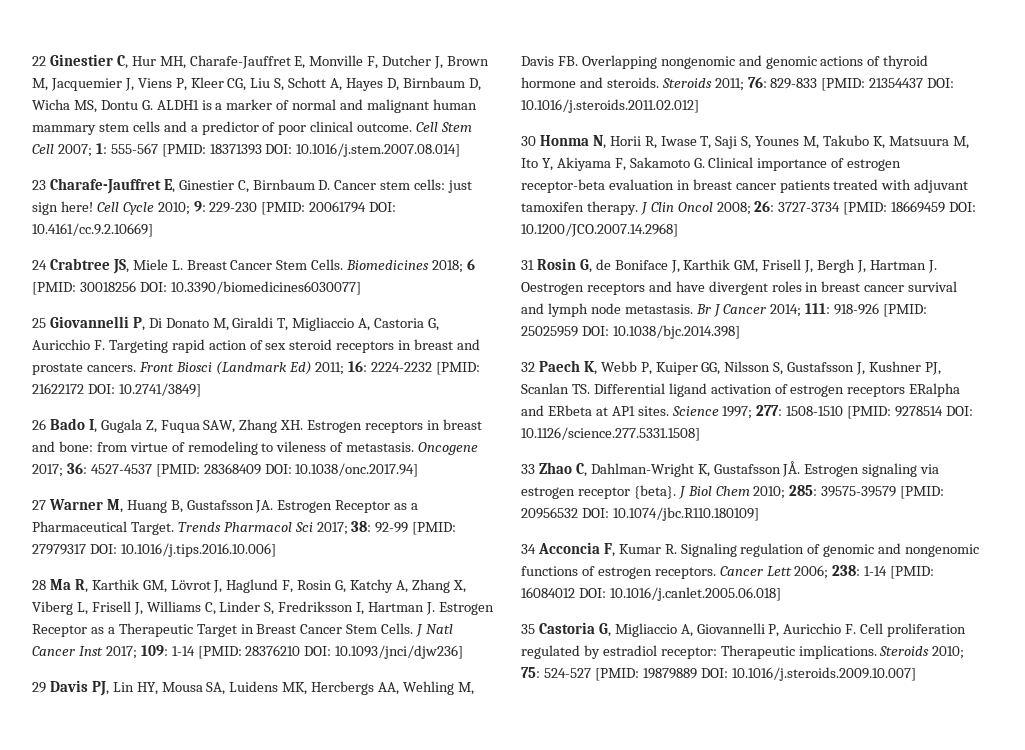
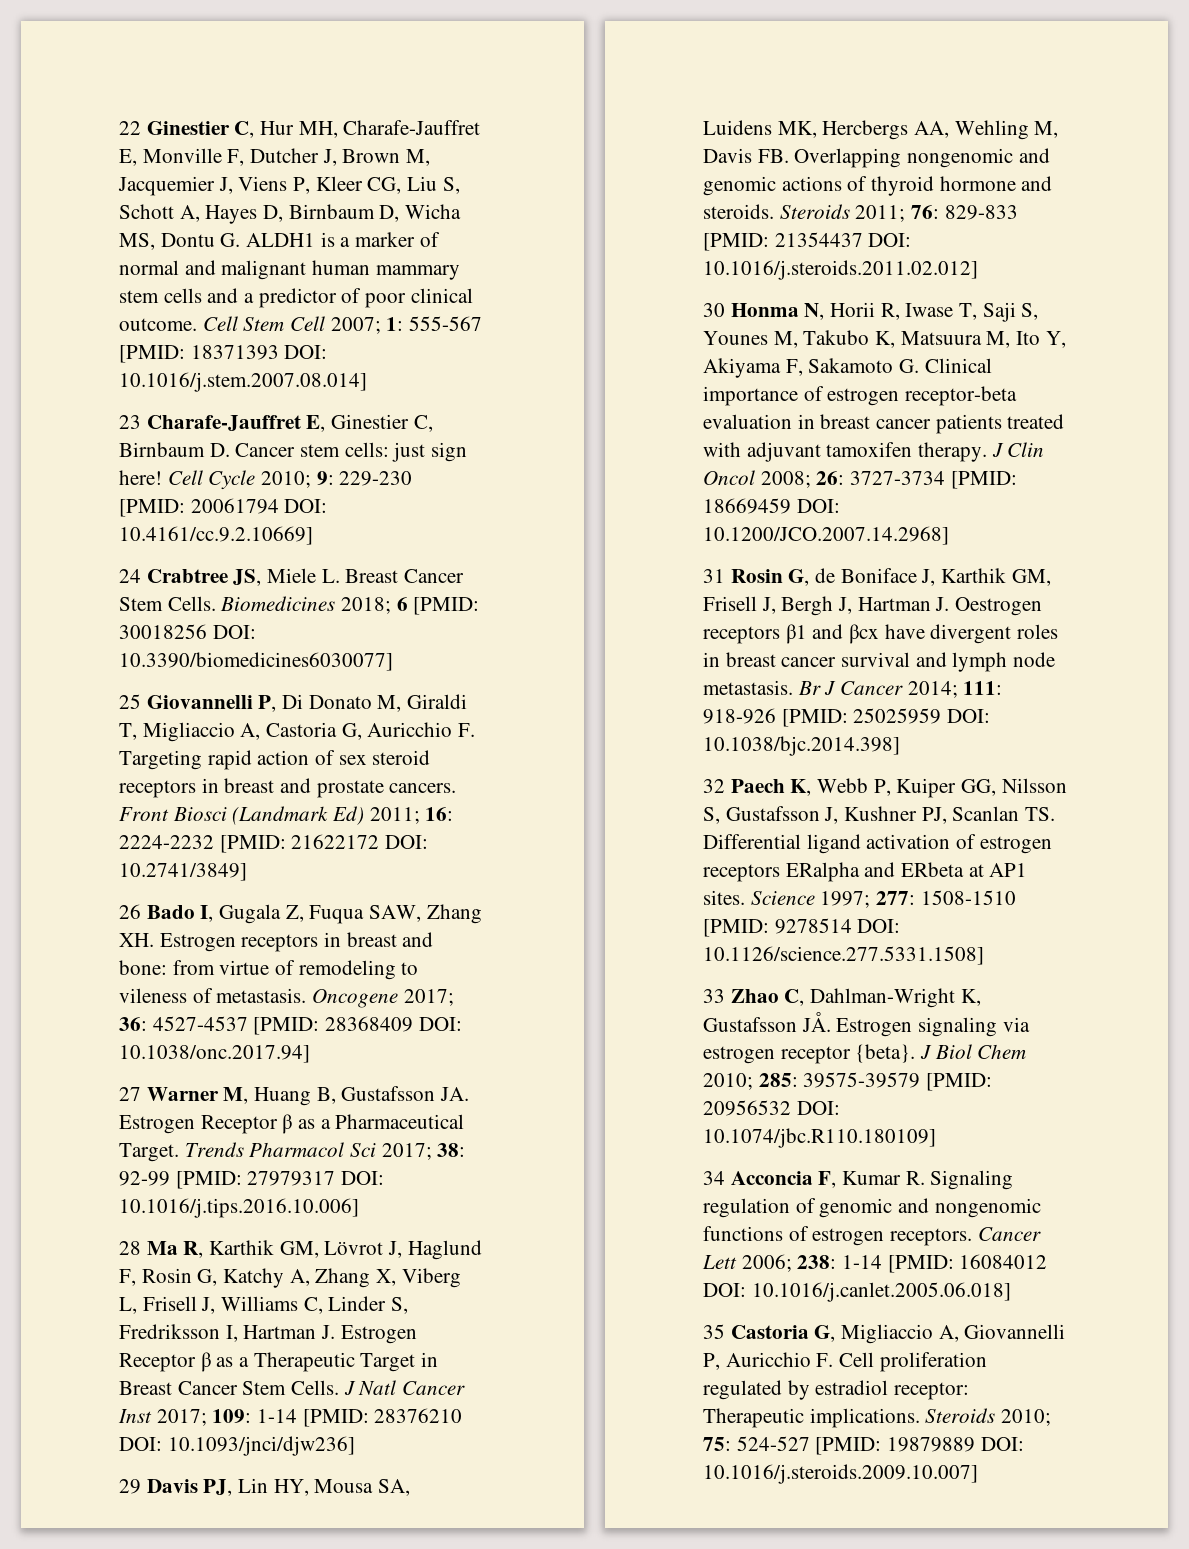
- 27 Warner M, Huang B, Gustafsson JA. Estrogen Receptor as a Pharmaceutical Target.
+ 27 Warner M, Huang B, Gustafsson JA. Estrogen Receptor β as a Pharmaceutical Target.
- 28 Ma R, Karthik GM, Lövrot J, Haglund F, Rosin G, Katchy A, Zhang X, Viberg L, Frisell J, Williams C, Linder S, Fredriksson I, Hartman J. Estrogen Receptor as a Therapeutic Target in Breast Cancer Stem Cells.
+ 28 Ma R, Karthik GM, Lövrot J, Haglund F, Rosin G, Katchy A, Zhang X, Viberg L, Frisell J, Williams C, Linder S, Fredriksson I, Hartman J. Estrogen Receptor β as a Therapeutic Target in Breast Cancer Stem Cells.
- 31 Rosin G, de Boniface J, Karthik GM, Frisell J, Bergh J, Hartman J. Oestrogen receptors and have divergent roles in breast cancer survival and lymph node metastasis.
+ 31 Rosin G, de Boniface J, Karthik GM, Frisell J, Bergh J, Hartman J. Oestrogen receptors β1 and βcx have divergent roles in breast cancer survival and lymph node metastasis.

